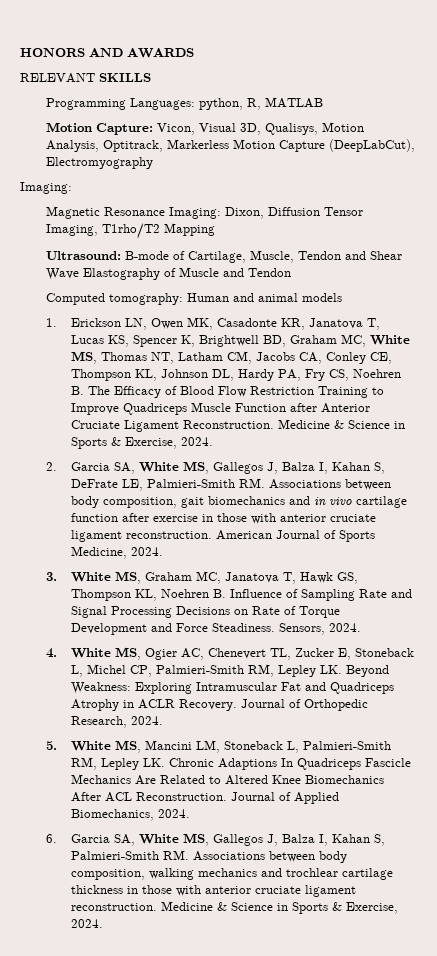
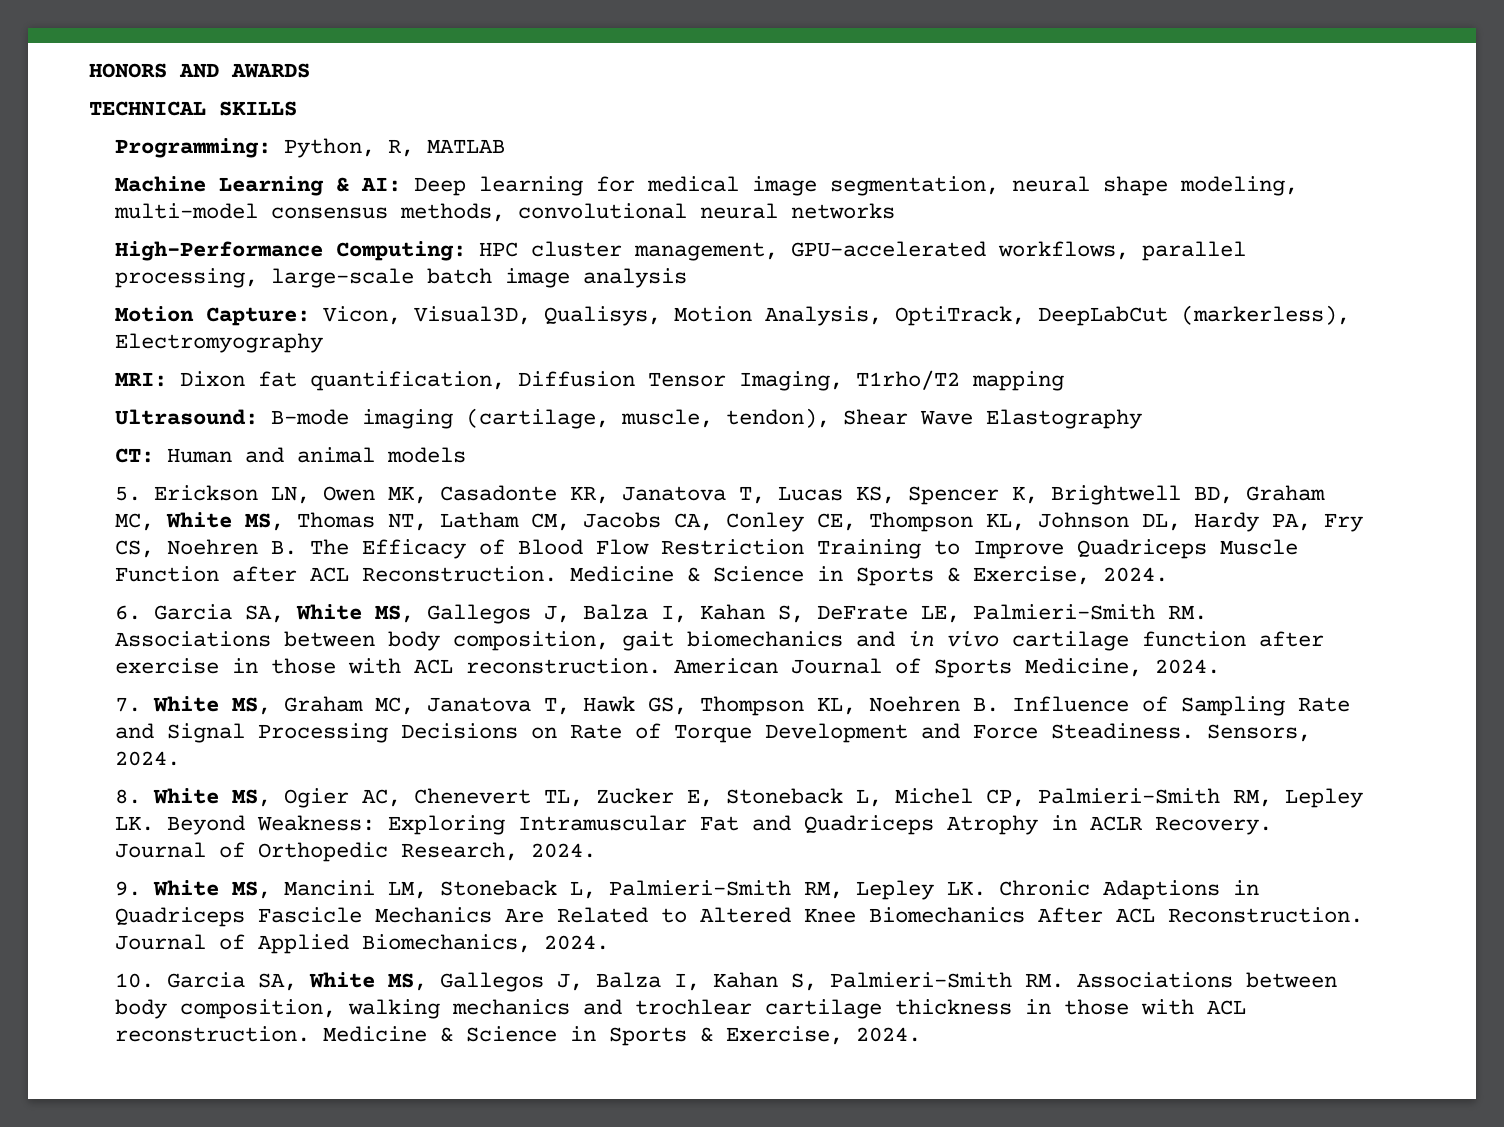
- RELEVANT SKILLS
+ TECHNICAL SKILLS
- Programming Languages: python, R, MATLAB
+ Programming: Python, R, MATLAB
+ Machine Learning & AI: Deep learning for medical image segmentation, neural shape modeling, multi-model consensus methods, convolutional neural networks
+ High-Performance Computing: HPC cluster management, GPU-accelerated workflows, parallel processing, large-scale batch image analysis
- Motion Capture: Vicon, Visual 3D, Qualisys, Motion Analysis, Optitrack, Markerless Motion Capture (DeepLabCut), Electromyography
- Imaging:
- Magnetic Resonance Imaging: Dixon, Diffusion Tensor Imaging, T1rho/T2 Mapping
+ Motion Capture: Vicon, Visual3D, Qualisys, Motion Analysis, OptiTrack, DeepLabCut (markerless), Electromyography
+ MRI: Dixon fat quantification, Diffusion Tensor Imaging, T1rho/T2 mapping
- Ultrasound: B-mode of Cartilage, Muscle, Tendon and Shear Wave Elastography of Muscle and Tendon
- Computed tomography: Human and animal models
+ Ultrasound: B-mode imaging (cartilage, muscle, tendon), Shear Wave Elastography
+ CT: Human and animal models
- 1. Erickson LN, Owen MK, Casadonte KR, Janatova T, Lucas KS, Spencer K, Brightwell BD, Graham MC, White MS, Thomas NT, Latham CM, Jacobs CA, Conley CE, Thompson KL, Johnson DL, Hardy PA, Fry CS, Noehren B. The Efficacy of Blood Flow Restriction Training to Improve Quadriceps Muscle Function after Anterior Cruciate Ligament Reconstruction.
+ 5. Erickson LN, Owen MK, Casadonte KR, Janatova T, Lucas KS, Spencer K, Brightwell BD, Graham MC, White MS, Thomas NT, Latham CM, Jacobs CA, Conley CE, Thompson KL, Johnson DL, Hardy PA, Fry CS, Noehren B. The Efficacy of Blood Flow Restriction Training to Improve Quadriceps Muscle Function after ACL Reconstruction.
- 2. Garcia SA, White MS, Gallegos J, Balza I, Kahan S, DeFrate LE, Palmieri-Smith RM. Associations between body composition, gait biomechanics and in vivo cartilage function after exercise in those with anterior cruciate ligament reconstruction.
+ 6. Garcia SA, White MS, Gallegos J, Balza I, Kahan S, DeFrate LE, Palmieri-Smith RM. Associations between body composition, gait biomechanics and in vivo cartilage function after exercise in those with ACL reconstruction.
- 3. White MS, Graham MC, Janatova T, Hawk GS, Thompson KL, Noehren B. Influence of Sampling Rate and Signal Processing Decisions on Rate of Torque Development and Force Steadiness.
+ 7. White MS, Graham MC, Janatova T, Hawk GS, Thompson KL, Noehren B. Influence of Sampling Rate and Signal Processing Decisions on Rate of Torque Development and Force Steadiness.
- 4. White MS, Ogier AC, Chenevert TL, Zucker E, Stoneback L, Michel CP, Palmieri-Smith RM, Lepley LK. Beyond Weakness: Exploring Intramuscular Fat and Quadriceps Atrophy in ACLR Recovery.
+ 8. White MS, Ogier AC, Chenevert TL, Zucker E, Stoneback L, Michel CP, Palmieri-Smith RM, Lepley LK. Beyond Weakness: Exploring Intramuscular Fat and Quadriceps Atrophy in ACLR Recovery.
- 5. White MS, Mancini LM, Stoneback L, Palmieri-Smith RM, Lepley LK. Chronic Adaptions In Quadriceps Fascicle Mechanics Are Related to Altered Knee Biomechanics After ACL Reconstruction.
+ 9. White MS, Mancini LM, Stoneback L, Palmieri-Smith RM, Lepley LK. Chronic Adaptions in Quadriceps Fascicle Mechanics Are Related to Altered Knee Biomechanics After ACL Reconstruction.
- 6. Garcia SA, White MS, Gallegos J, Balza I, Kahan S, Palmieri-Smith RM. Associations between body composition, walking mechanics and trochlear cartilage thickness in those with anterior cruciate ligament reconstruction.
+ 10. Garcia SA, White MS, Gallegos J, Balza I, Kahan S, Palmieri-Smith RM. Associations between body composition, walking mechanics and trochlear cartilage thickness in those with ACL reconstruction.

